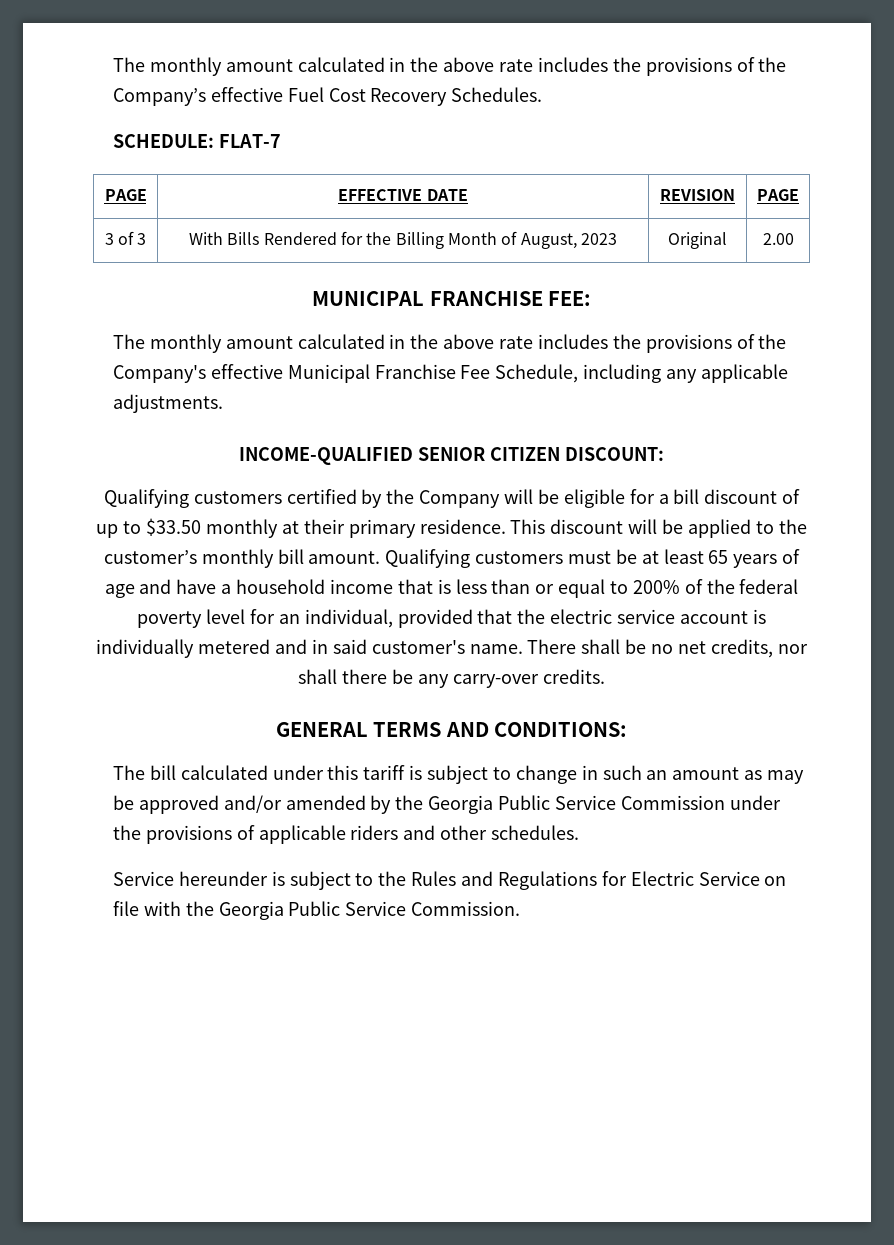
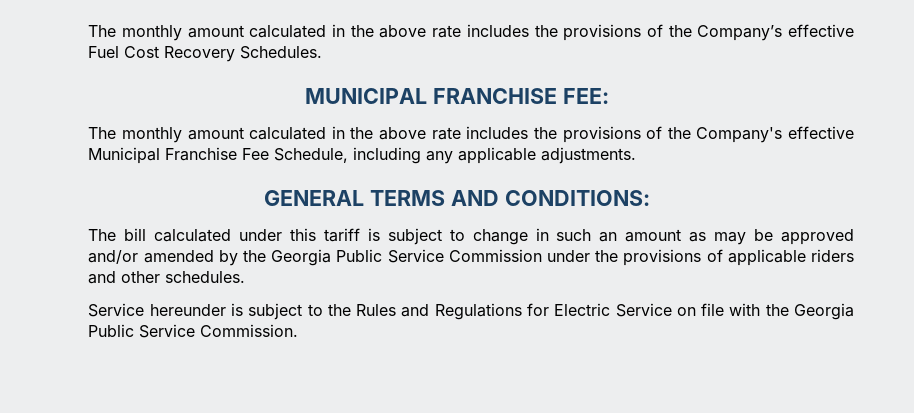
- SCHEDULE: FLAT-7
- PAGE | EFFECTIVE DATE | REVISION | PAGE
- 3 of 3 | With Bills Rendered for the Billing Month of August, 2023 | Original | 2.00
- INCOME-QUALIFIED SENIOR CITIZEN DISCOUNT:
- Qualifying customers certified by the Company will be eligible for a bill discount of up to $33.50 monthly at their primary residence. This discount will be applied to the customer’s monthly bill amount. Qualifying customers must be at least 65 years of age and have a household income that is less than or equal to 200% of the federal poverty level for an individual, provided that the electric service account is individually metered and in said customer's name. There shall be no net credits, nor shall there be any carry-over credits.

